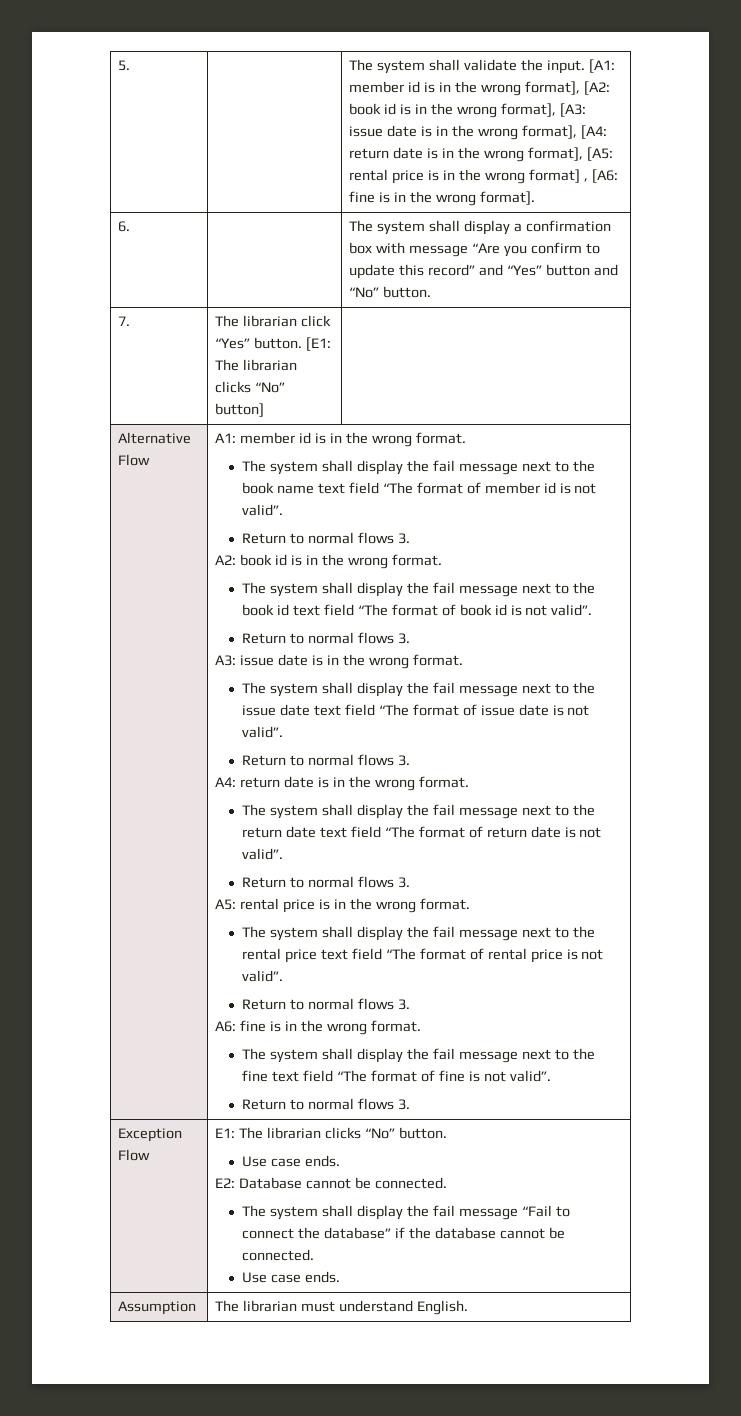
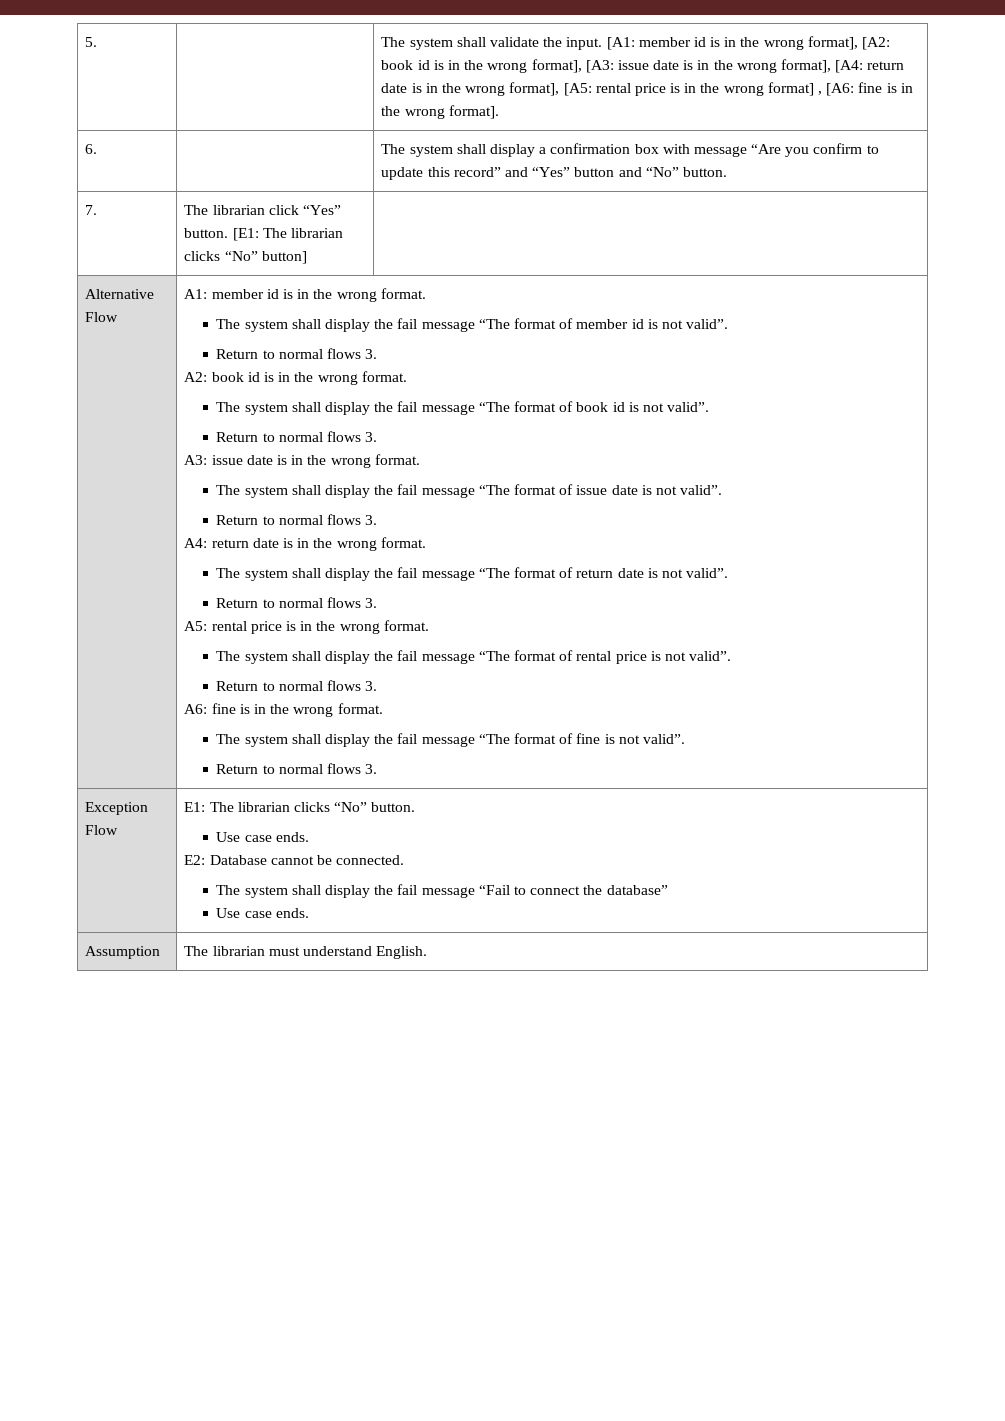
- The system shall display the fail message next to the book name text field “The format of member id is not valid”.
+ The system shall display the fail message “The format of member id is not valid”.
- The system shall display the fail message next to the book id text field “The format of book id is not valid”.
+ The system shall display the fail message “The format of book id is not valid”.
- The system shall display the fail message next to the issue date text field “The format of issue date is not valid”.
+ The system shall display the fail message “The format of issue date is not valid”.
- The system shall display the fail message next to the return date text field “The format of return date is not valid”.
+ The system shall display the fail message “The format of return date is not valid”.
- The system shall display the fail message next to the rental price text field “The format of rental price is not valid”.
+ The system shall display the fail message “The format of rental price is not valid”.
- The system shall display the fail message next to the fine text field “The format of fine is not valid”.
+ The system shall display the fail message “The format of fine is not valid”.
  Exception Flow | E1: The librarian clicks “No” button.
  Use case ends.
  E2: Database cannot be connected.
- The system shall display the fail message “Fail to connect the database” if the database cannot be connected.
+ The system shall display the fail message “Fail to connect the database”

